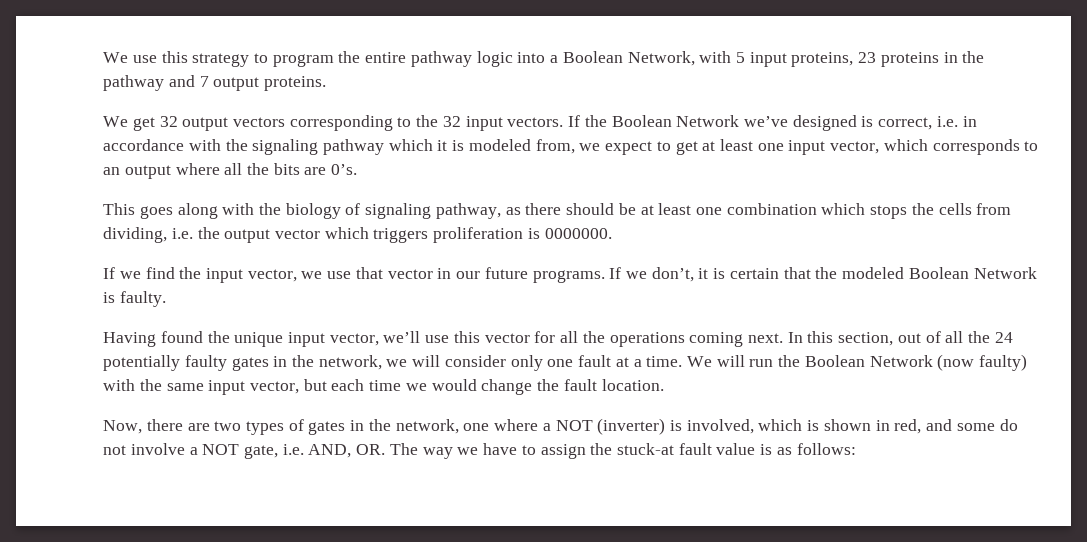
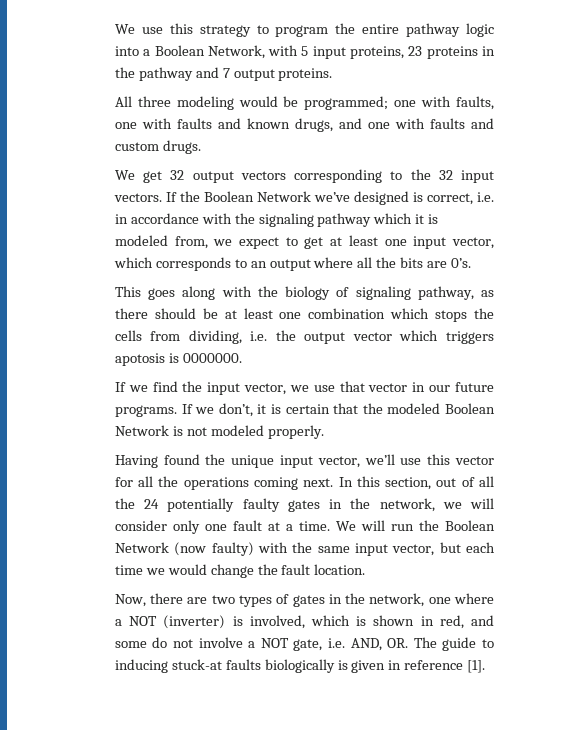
+ All three modeling would be programmed; one with faults, one with faults and known drugs, and one with faults and custom drugs.
- This goes along with the biology of signaling pathway, as there should be at least one combination which stops the cells from dividing, i.e. the output vector which triggers proliferation is 0000000.
+ This goes along with the biology of signaling pathway, as there should be at least one combination which stops the cells from dividing, i.e. the output vector which triggers apotosis is 0000000.
- If we don’t, it is certain that the modeled Boolean Network is faulty.
+ If we don’t, it is certain that the modeled Boolean Network is not modeled properly.
- Now, there are two types of gates in the network, one where a NOT (inverter) is involved, which is shown in red, and some do not involve a NOT gate, i.e. AND, OR. The way we have to assign the stuck-at fault value is as follows:
+ Now, there are two types of gates in the network, one where a NOT (inverter) is involved, which is shown in red, and some do not involve a NOT gate, i.e. AND, OR. The guide to inducing stuck-at faults biologically is given in reference [1].

